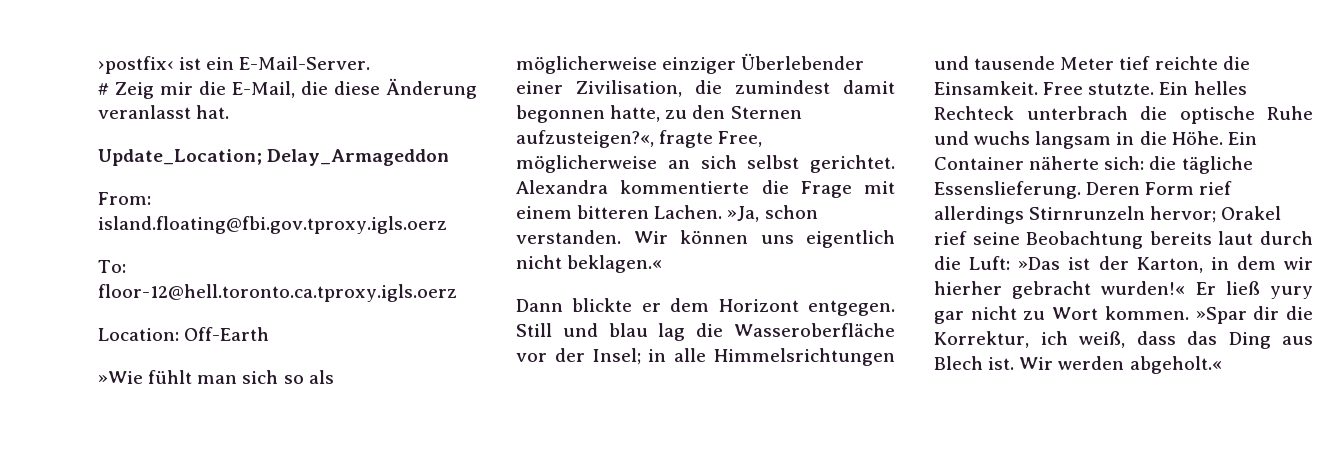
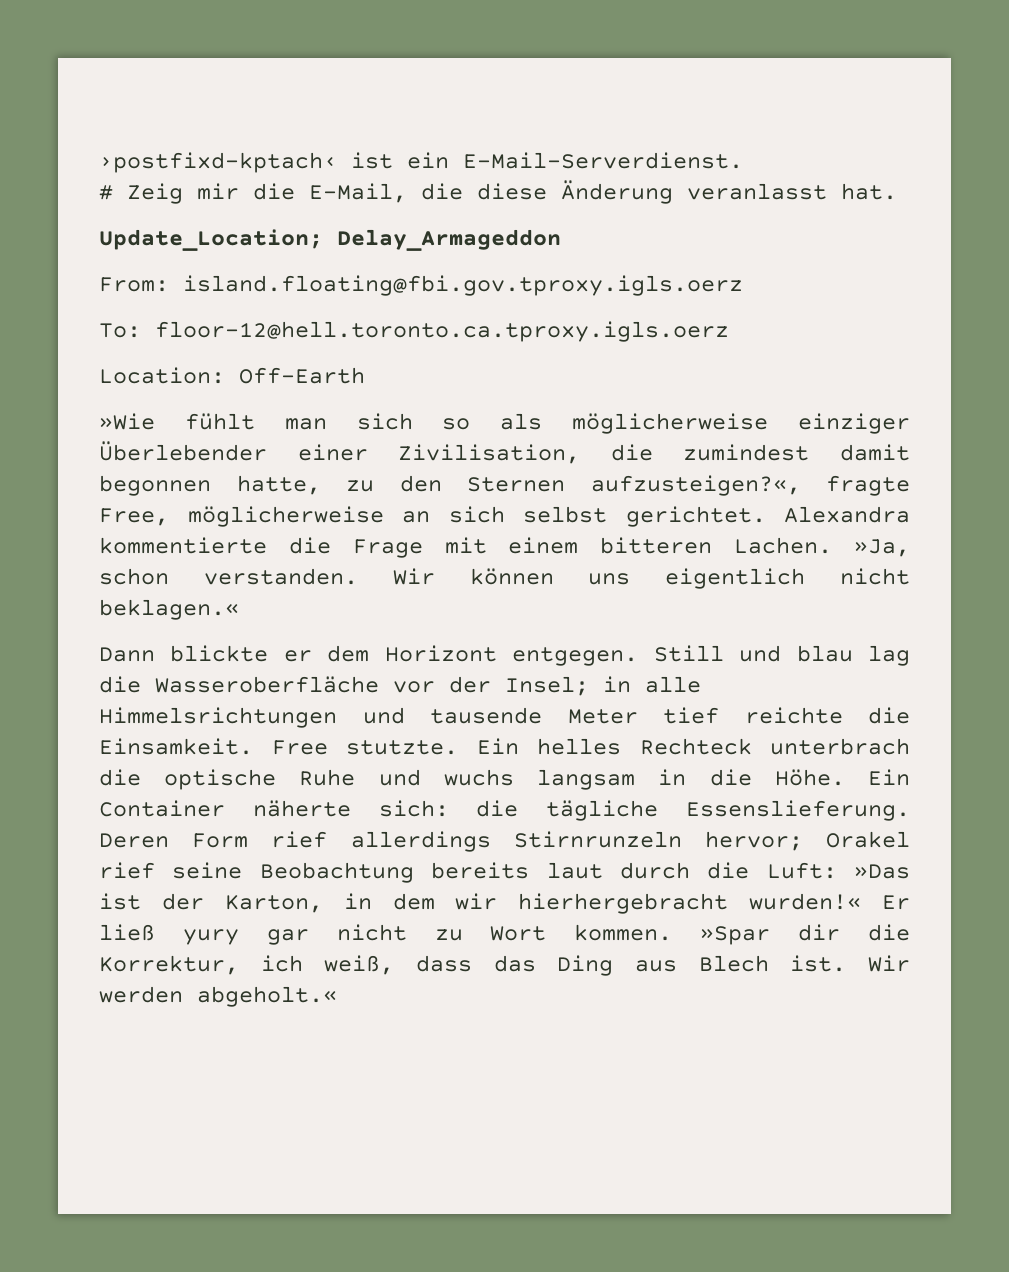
- ›postfix‹ ist ein E-Mail-Server.
+ ›postfixd-kptach‹ ist ein E-Mail-Serverdienst.
- Deren Form rief allerdings Stirnrunzeln hervor; Orakel rief seine Beobachtung bereits laut durch die Luft: »Das ist der Karton, in dem wir hierher gebracht wurden!« Er ließ yury gar nicht zu Wort kommen. »Spar dir die Korrektur, ich weiß, dass das Ding aus Blech ist.
+ Deren Form rief allerdings Stirnrunzeln hervor; Orakel rief seine Beobachtung bereits laut durch die Luft: »Das ist der Karton, in dem wir hierhergebracht wurden!« Er ließ yury gar nicht zu Wort kommen. »Spar dir die Korrektur, ich weiß, dass das Ding aus Blech ist.

